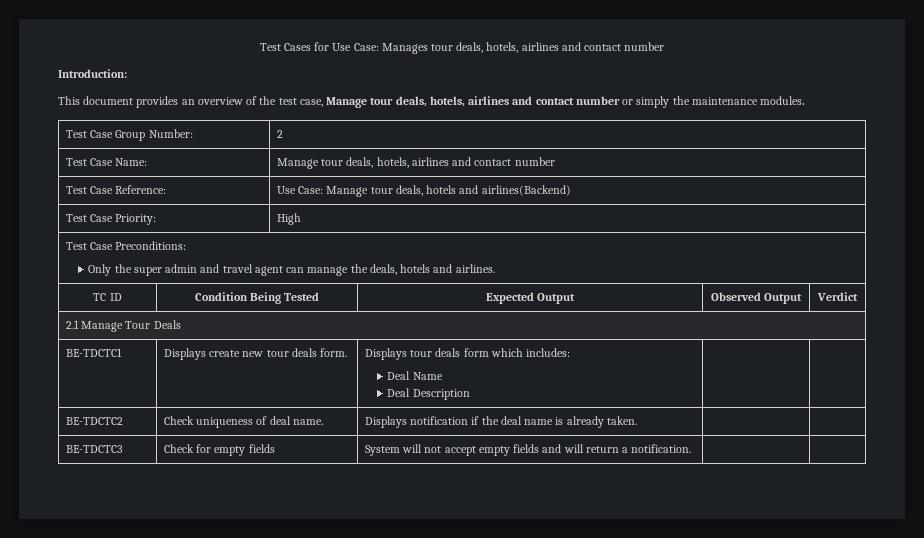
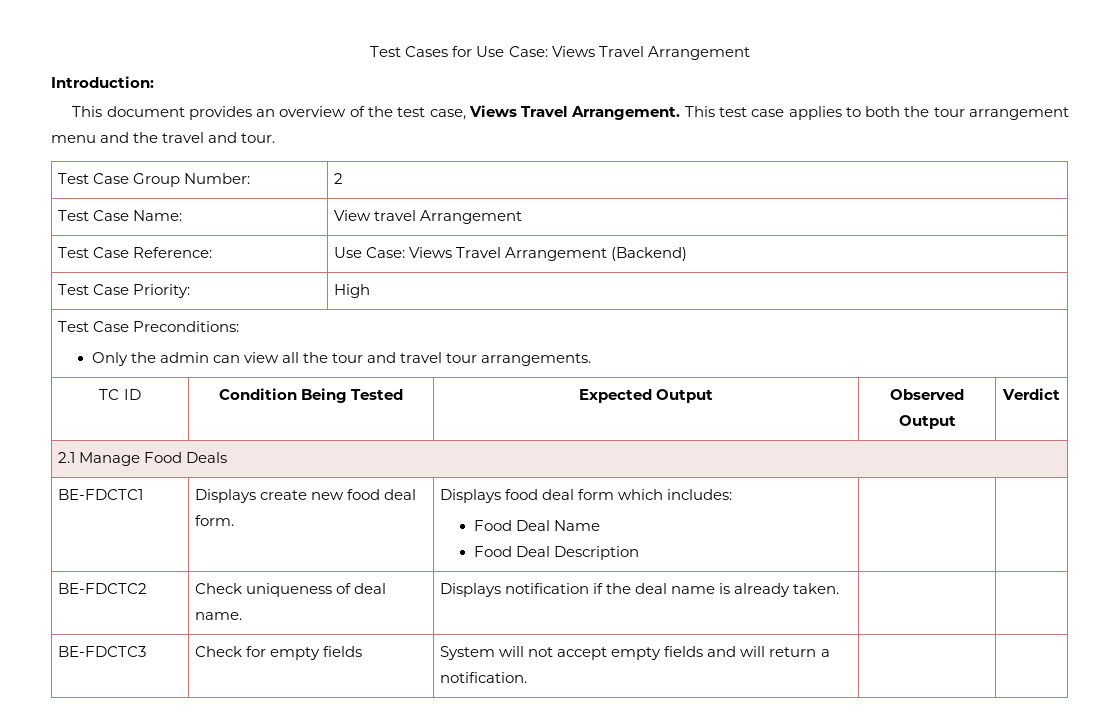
- Test Cases for Use Case: Manages tour deals, hotels, airlines and contact number
+ Test Cases for Use Case: Views Travel Arrangement
- This document provides an overview of the test case, Manage tour deals, hotels, airlines and contact number or simply the maintenance modules.
+ This document provides an overview of the test case, Views Travel Arrangement. This test case applies to both the tour arrangement menu and the travel and tour.
- Test Case Name: | Manage tour deals, hotels, airlines and contact number
+ Test Case Name: | View travel Arrangement
- Test Case Reference: | Use Case: Manage tour deals, hotels and airlines(Backend)
+ Test Case Reference: | Use Case: Views Travel Arrangement (Backend)
  Test Case Preconditions:
- Only the super admin and travel agent can manage the deals, hotels and airlines.
+ Only the admin can view all the tour and travel tour arrangements.
- 2.1 Manage Tour Deals
+ 2.1 Manage Food Deals
- BE-TDCTC1 | Displays create new tour deals form. | Displays tour deals form which includes:
- Deal Name
- Deal Description | |
+ BE-FDCTC1 | Displays create new food deal form. | Displays food deal form which includes:
+ Food Deal Name
+ Food Deal Description | |
- BE-TDCTC2 | Check uniqueness of deal name. | Displays notification if the deal name is already taken. | |
+ BE-FDCTC2 | Check uniqueness of deal name. | Displays notification if the deal name is already taken. | |
- BE-TDCTC3 | Check for empty fields | System will not accept empty fields and will return a notification. | |
+ BE-FDCTC3 | Check for empty fields | System will not accept empty fields and will return a notification. | |

